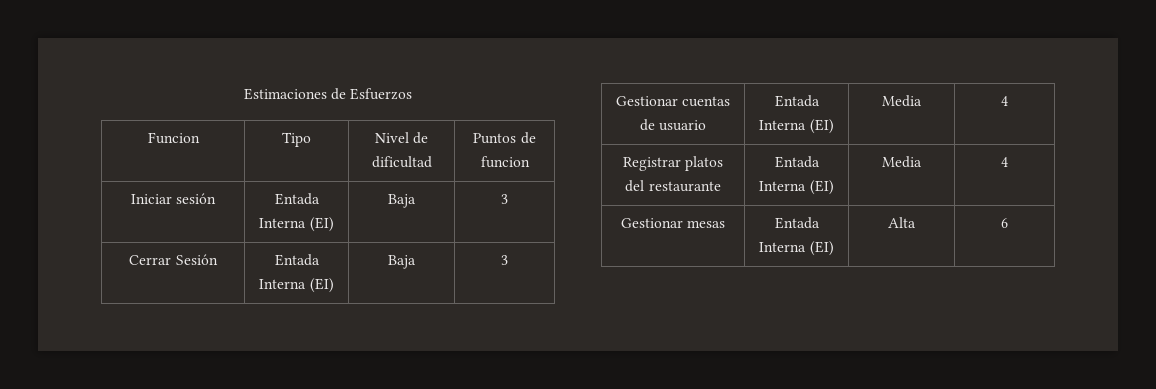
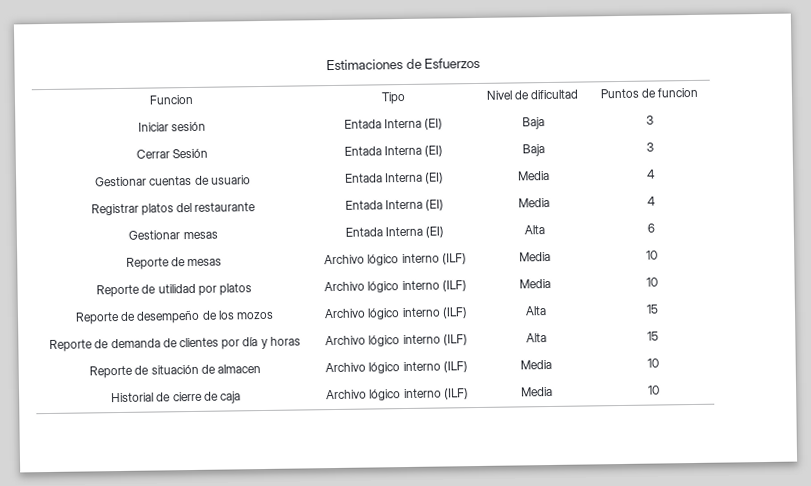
+ Reporte de mesas | Archivo lógico interno (ILF) | Media | 10
+ Reporte de utilidad por platos | Archivo lógico interno (ILF) | Media | 10
+ Reporte de desempeño de los mozos | Archivo lógico interno (ILF) | Alta | 15
+ Reporte de demanda de clientes por día y horas | Archivo lógico interno (ILF) | Alta | 15
+ Reporte de situación de almacen | Archivo lógico interno (ILF) | Media | 10
+ Historial de cierre de caja | Archivo lógico interno (ILF) | Media | 10

